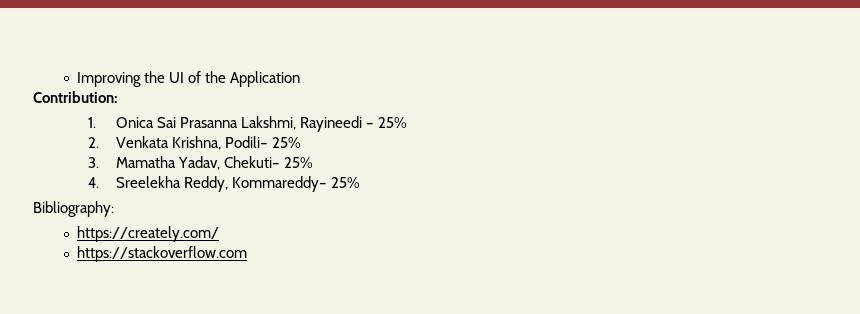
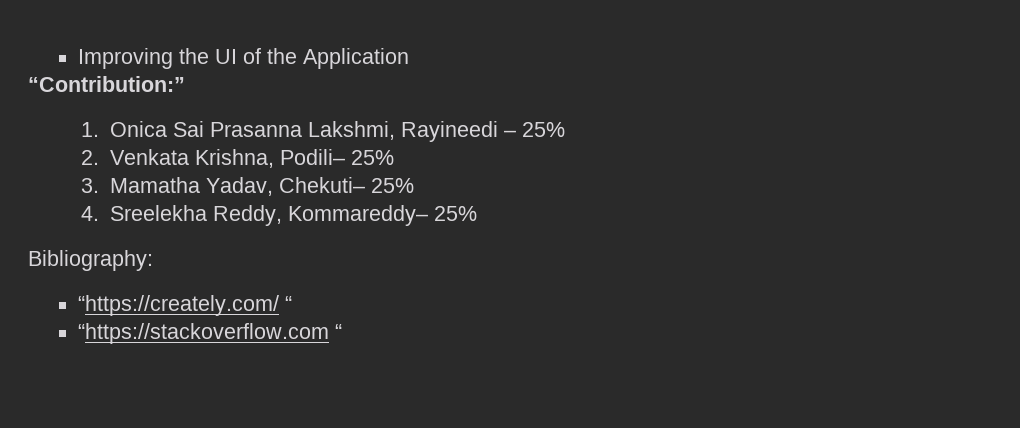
- Contribution:
+ “Contribution:”
- https://creately.com/
- https://stackoverflow.com
+ “https://creately.com/ “
+ “https://stackoverflow.com “

